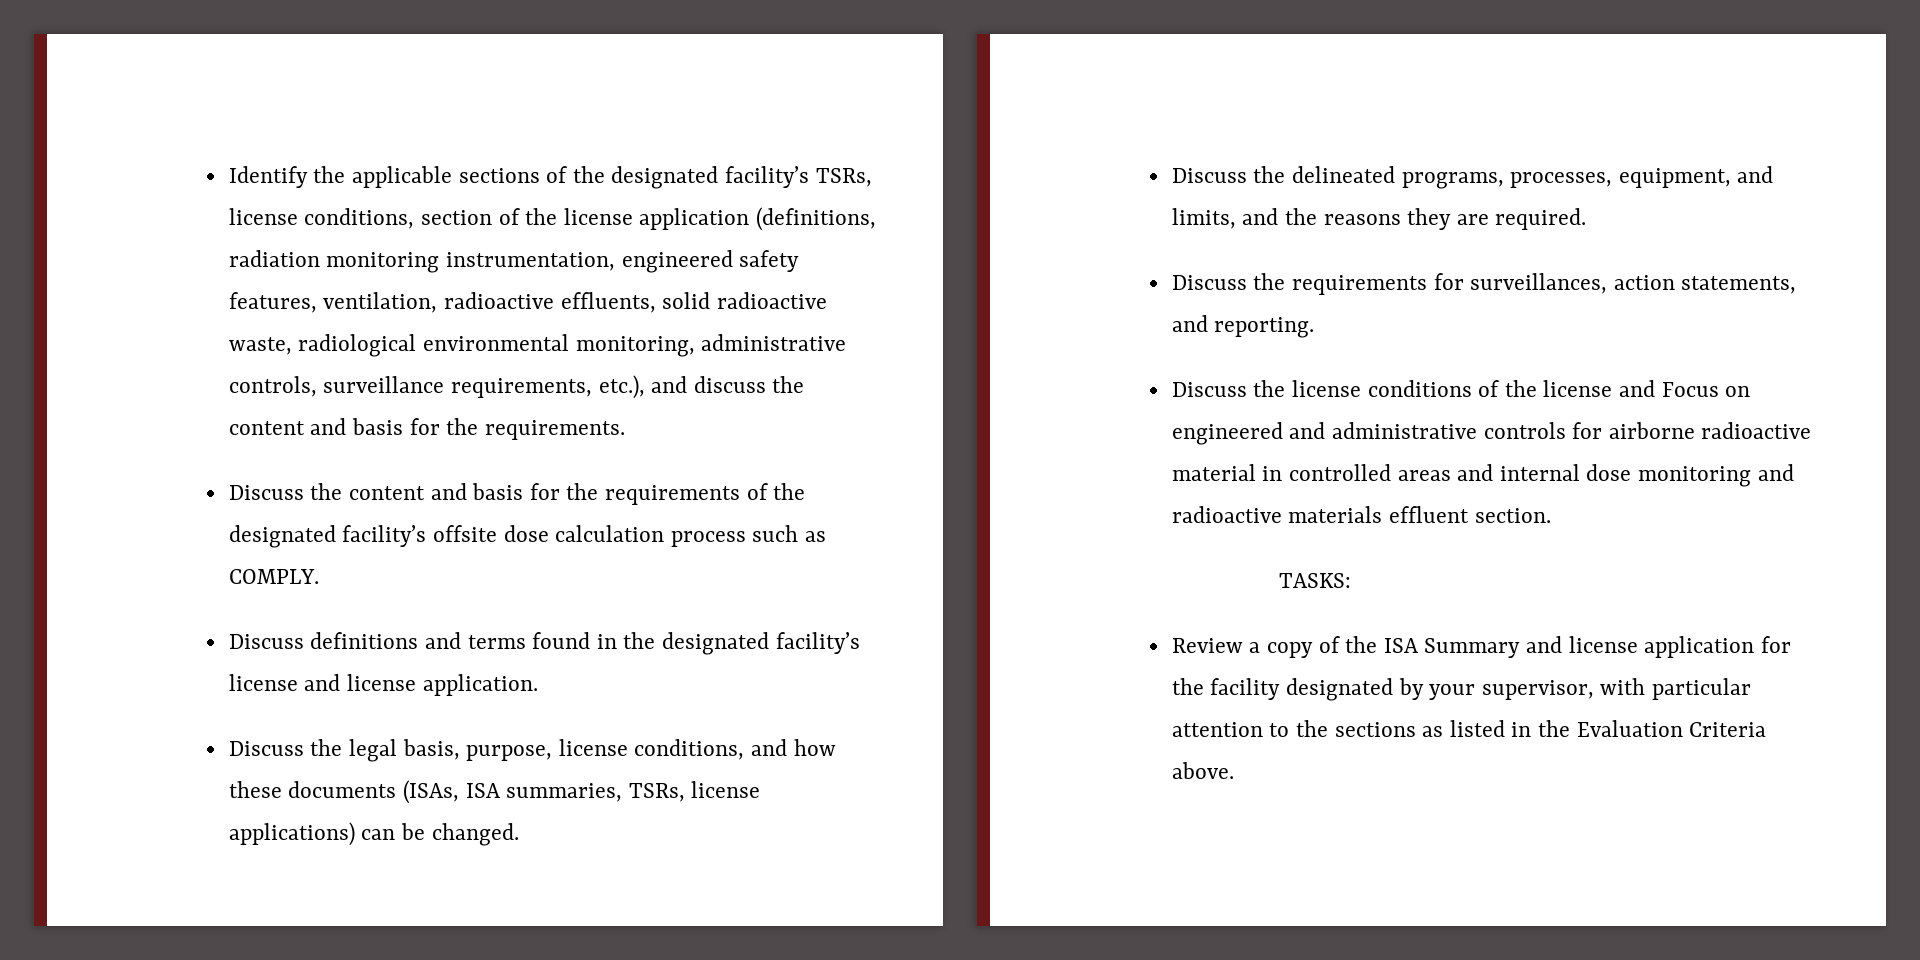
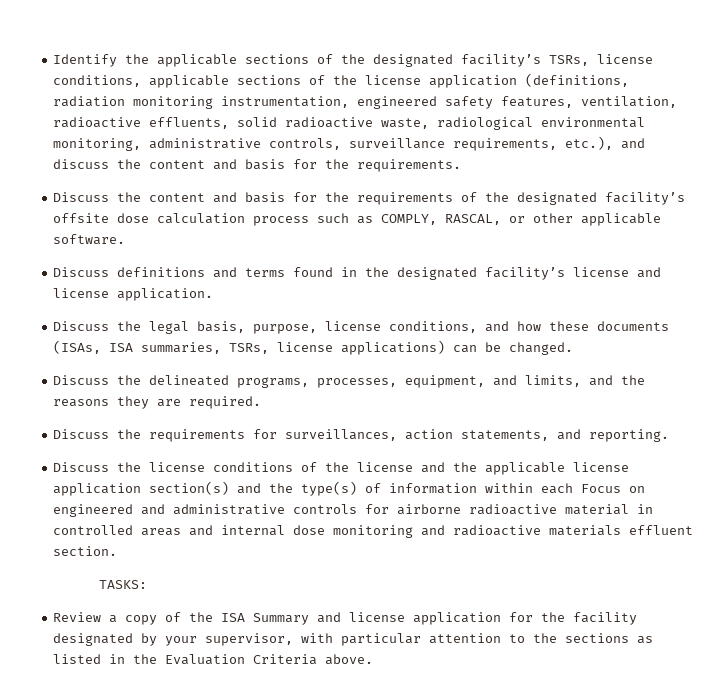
- Identify the applicable sections of the designated facility’s TSRs, license conditions, section of the license application (definitions, radiation monitoring instrumentation, engineered safety features, ventilation, radioactive effluents, solid radioactive waste, radiological environmental monitoring, administrative controls, surveillance requirements, etc.), and discuss the content and basis for the requirements.
+ Identify the applicable sections of the designated facility’s TSRs, license conditions, applicable sections of the license application (definitions, radiation monitoring instrumentation, engineered safety features, ventilation, radioactive effluents, solid radioactive waste, radiological environmental monitoring, administrative controls, surveillance requirements, etc.), and discuss the content and basis for the requirements.
- Discuss the content and basis for the requirements of the designated facility’s offsite dose calculation process such as COMPLY.
+ Discuss the content and basis for the requirements of the designated facility’s offsite dose calculation process such as COMPLY, RASCAL, or other applicable software.
- Discuss the license conditions of the license and Focus on engineered and administrative controls for airborne radioactive material in controlled areas and internal dose monitoring and radioactive materials effluent section.
+ Discuss the license conditions of the license and the applicable license application section(s) and the type(s) of information within each Focus on engineered and administrative controls for airborne radioactive material in controlled areas and internal dose monitoring and radioactive materials effluent section.

